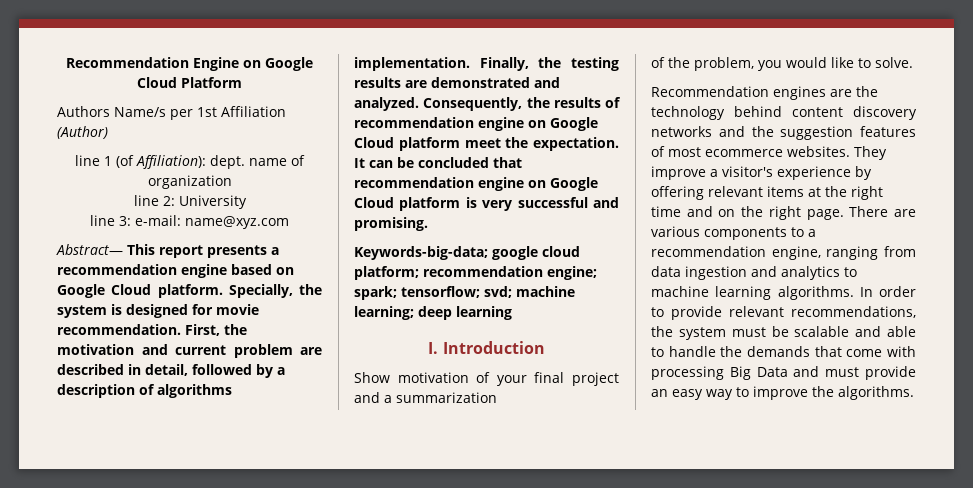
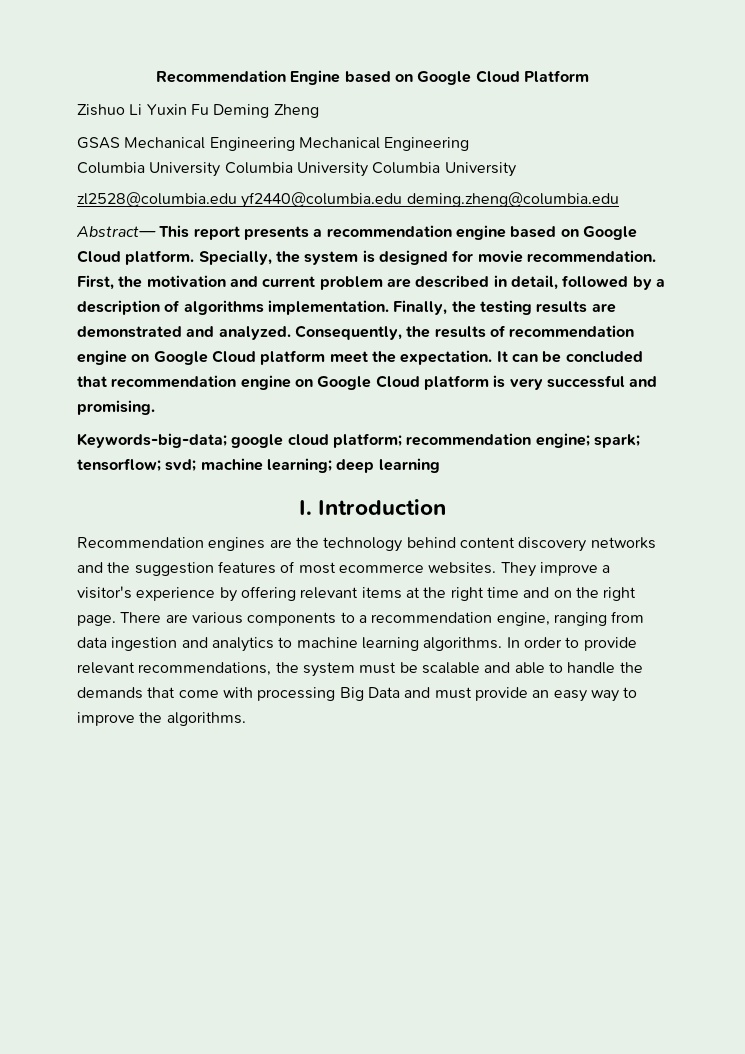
- Recommendation Engine on Google Cloud Platform
+ Recommendation Engine based on Google Cloud Platform
- Authors Name/s per 1st Affiliation (Author)
- line 1 (of Affiliation): dept. name of organization
- line 2: University
- line 3: e-mail: name@xyz.com
+ Zishuo Li Yuxin Fu Deming Zheng
+ GSAS Mechanical Engineering Mechanical Engineering
+ Columbia University Columbia University Columbia University
+ zl2528@columbia.edu yf2440@columbia.edu deming.zheng@columbia.edu
- Show motivation of your final project and a summarization
- of the problem, you would like to solve.

